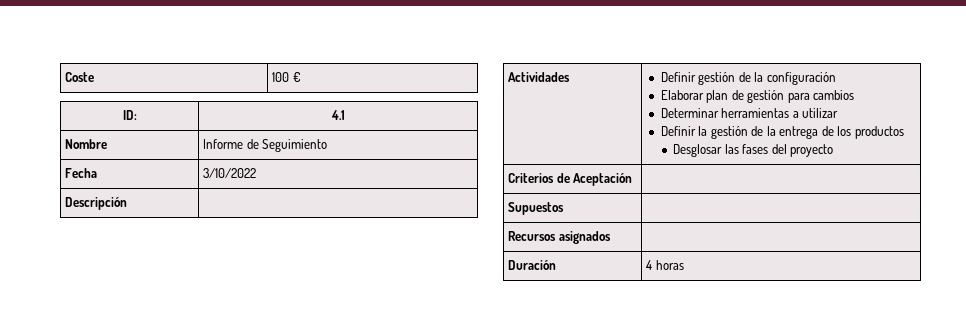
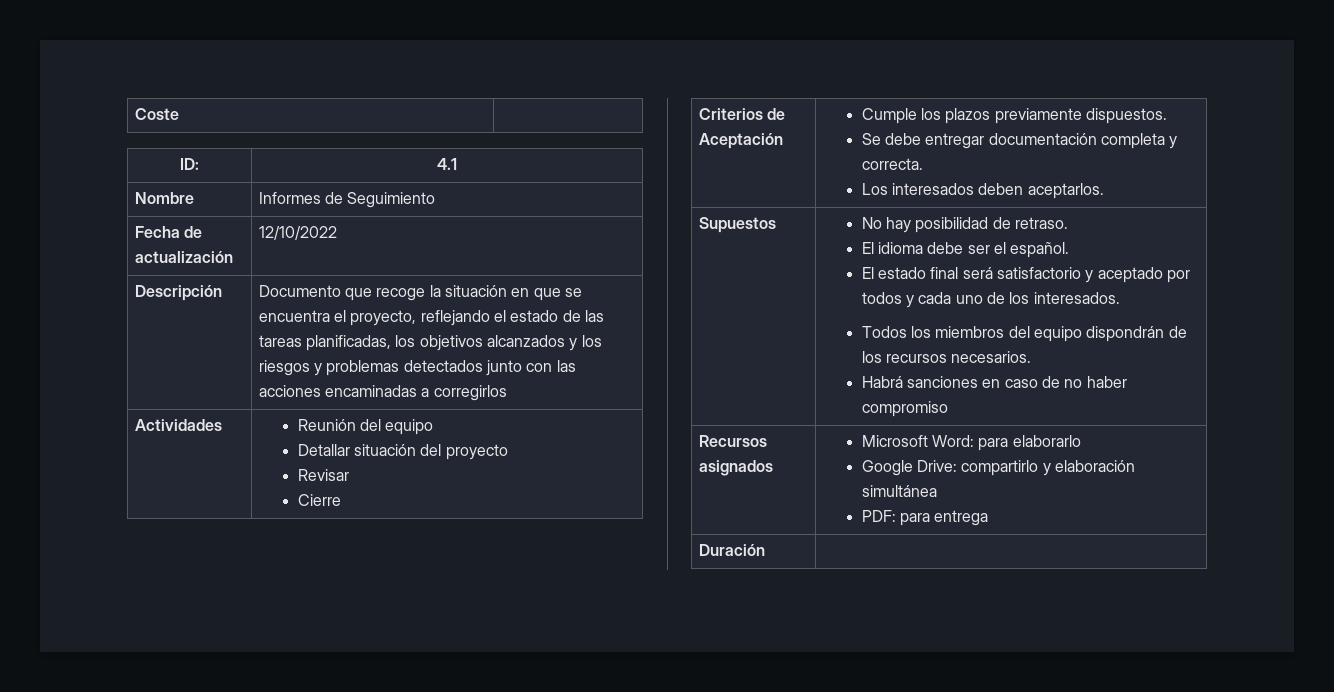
- Coste | 100 €
+ Coste |
- Nombre | Informe de Seguimiento
+ Nombre | Informes de Seguimiento
- Fecha | 3/10/2022
- Descripción |
- Actividades | Definir gestión de la configuración
- Elaborar plan de gestión para cambios
- Determinar herramientas a utilizar
- Definir la gestión de la entrega de los productos
- Desglosar las fases del proyecto
+ Fecha de actualización | 12/10/2022
+ Descripción | Documento que recoge la situación en que se encuentra el proyecto, reflejando el estado de las tareas planificadas, los objetivos alcanzados y los riesgos y problemas detectados junto con las acciones encaminadas a corregirlos
+ Actividades | Reunión del equipo
+ Detallar situación del proyecto
+ Revisar
+ Cierre
- Criterios de Aceptación |
- Supuestos |
- Recursos asignados |
+ Criterios de Aceptación | Cumple los plazos previamente dispuestos.
+ Se debe entregar documentación completa y correcta.
+ Los interesados deben aceptarlos.
+ Supuestos | No hay posibilidad de retraso.
+ El idioma debe ser el español.
+ El estado final será satisfactorio y aceptado por todos y cada uno de los interesados.
+ Todos los miembros del equipo dispondrán de los recursos necesarios.
+ Habrá sanciones en caso de no haber compromiso
+ Recursos asignados | Microsoft Word: para elaborarlo
+ Google Drive: compartirlo y elaboración simultánea
+ PDF: para entrega
- Duración | 4 horas
+ Duración |

